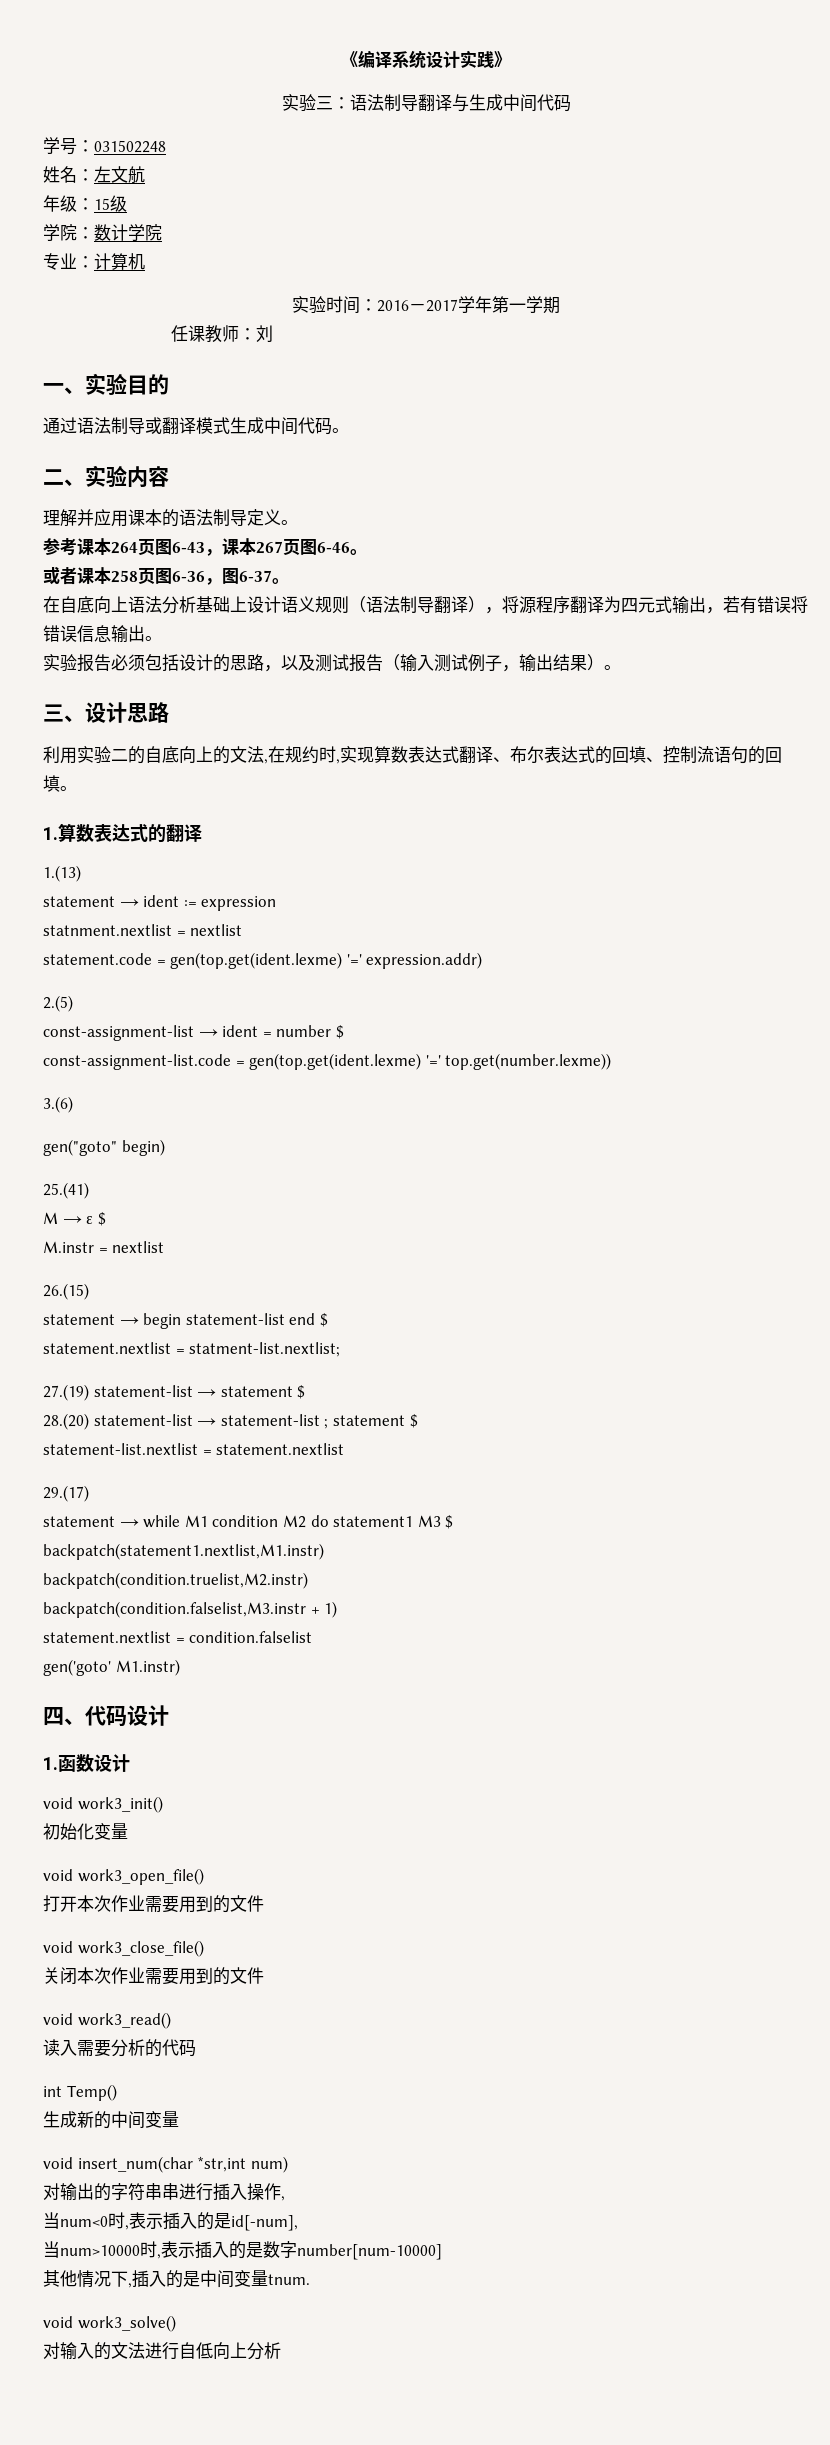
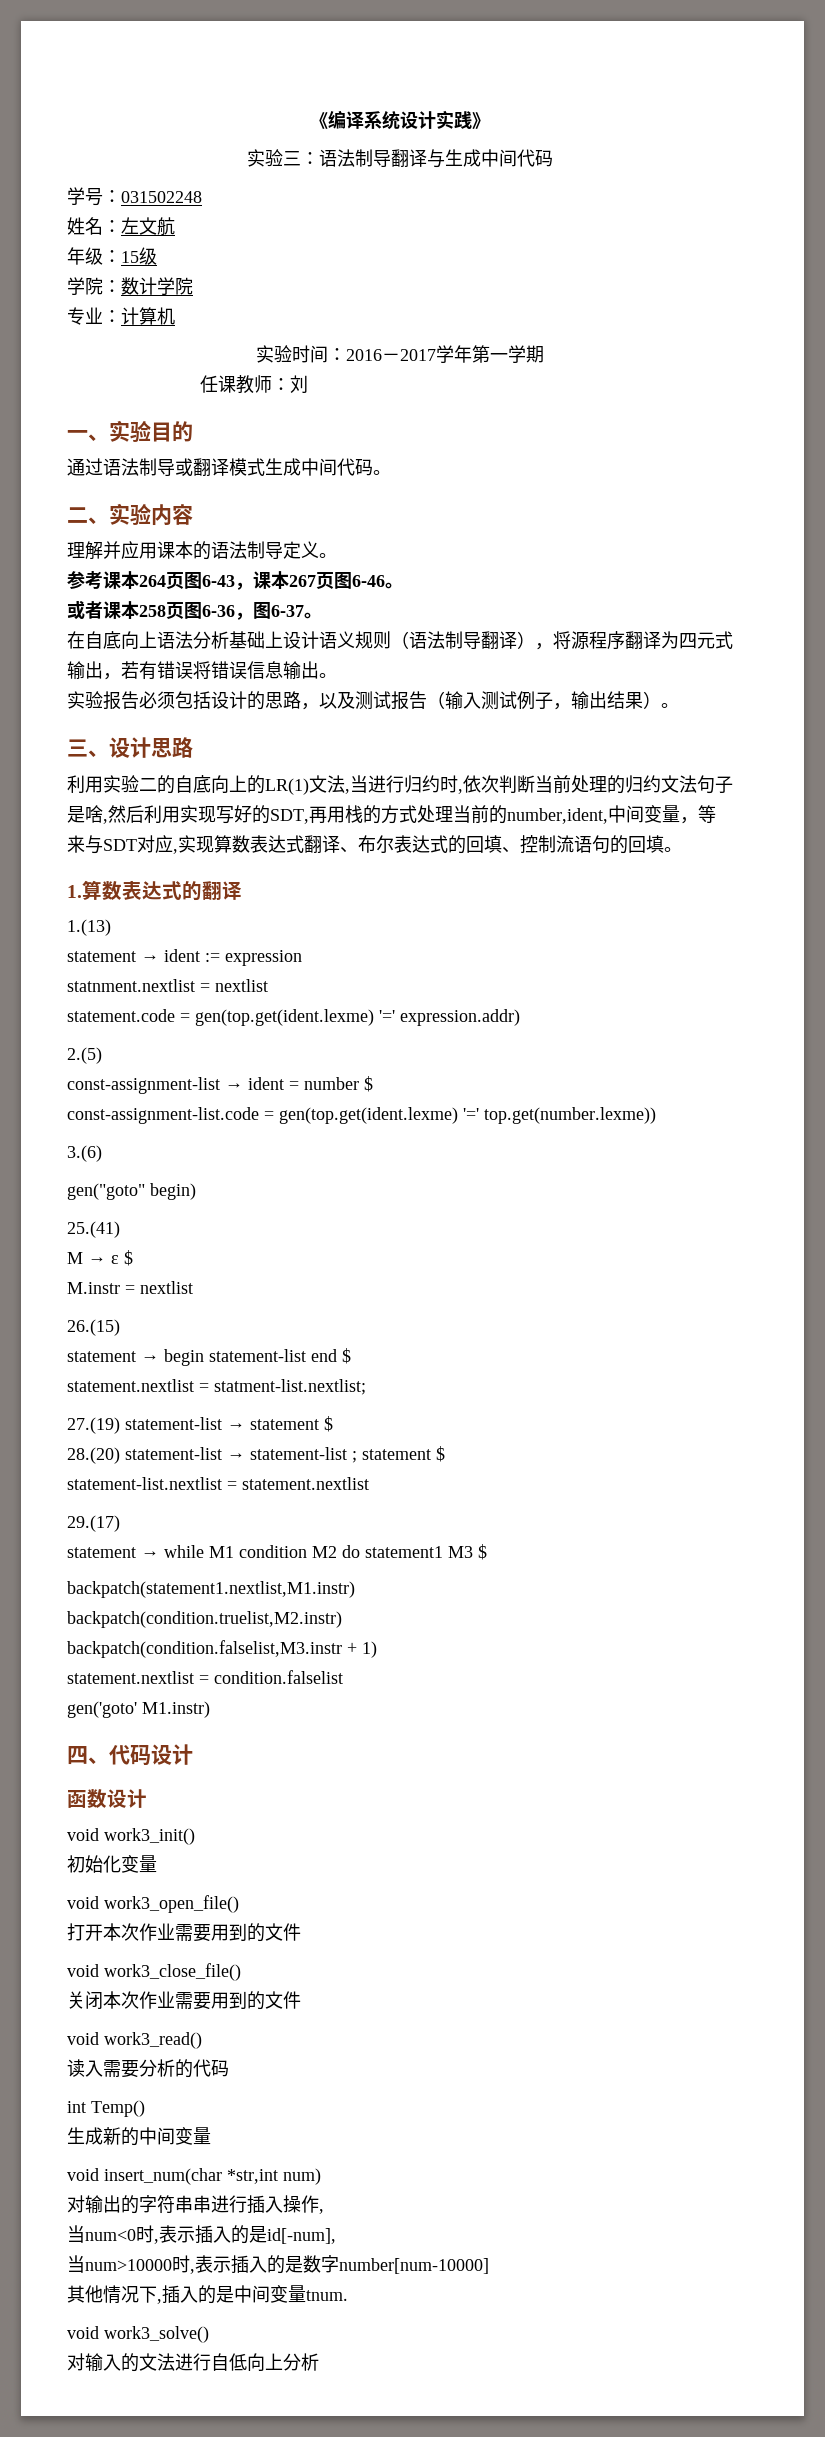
- 利用实验二的自底向上的文法,在规约时,实现算数表达式翻译、布尔表达式的回填、控制流语句的回填。
+ 利用实验二的自底向上的LR(1)文法,当进行归约时,依次判断当前处理的归约文法句子是啥,然后利用实现写好的SDT,再用栈的方式处理当前的number,ident,中间变量，等来与SDT对应,实现算数表达式翻译、布尔表达式的回填、控制流语句的回填。
- 1.函数设计
+ 函数设计

